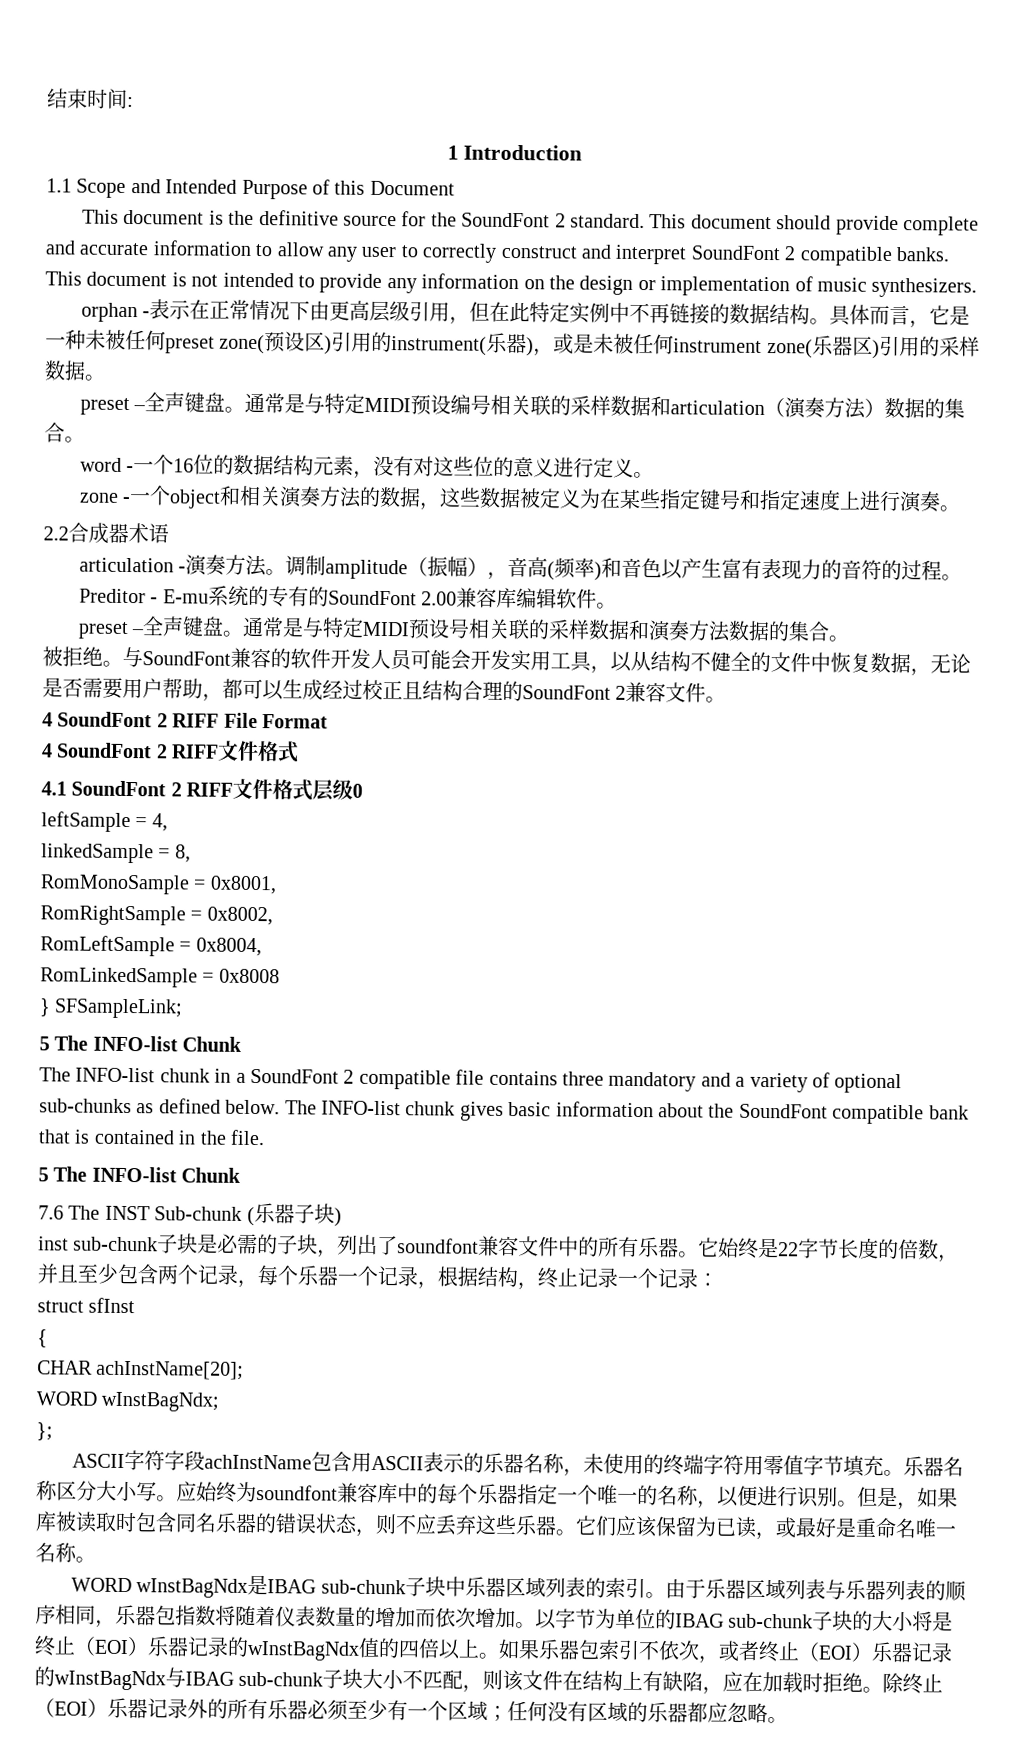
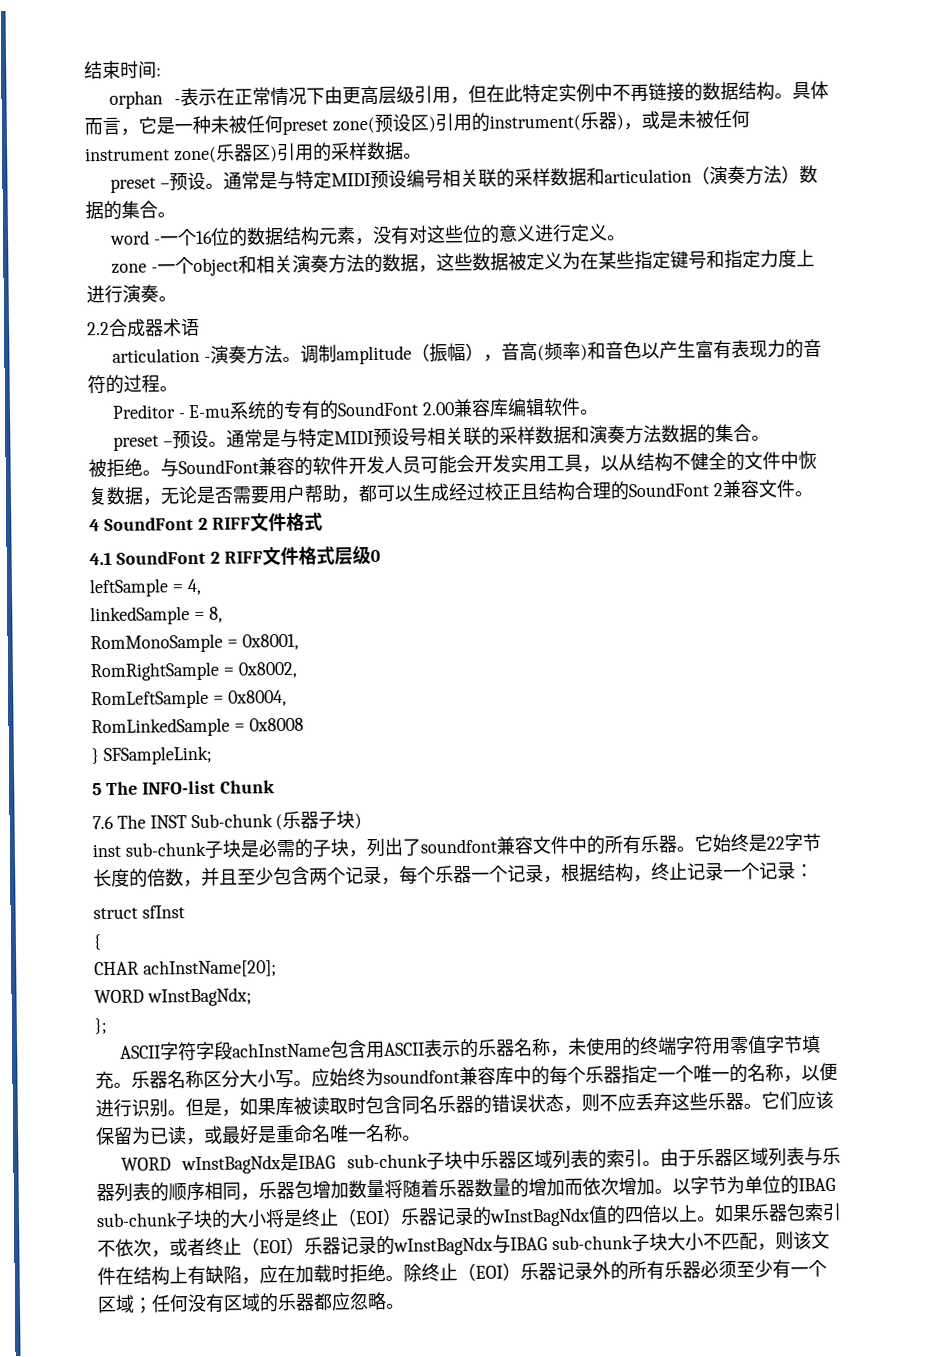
- 1 Introduction
- 1.1 Scope and Intended Purpose of this Document
- This document is the definitive source for the SoundFont 2 standard. This document should provide complete and accurate information to allow any user to correctly construct and interpret SoundFont 2 compatible banks. This document is not intended to provide any information on the design or implementation of music synthesizers.
  具体而言，它是一种未被任何preset zone(预设区)引用的instrument(乐器)，或是未被任何instrument zone(乐器区)引用的采样数据。
- preset –全声键盘。
+ preset –预设。
- zone -一个object和相关演奏方法的数据，这些数据被定义为在某些指定键号和指定速度上进行演奏。
+ zone -一个object和相关演奏方法的数据，这些数据被定义为在某些指定键号和指定力度上进行演奏。
  Preditor - E-mu系统的专有的SoundFont 2.00兼容库编辑软件。
- preset –全声键盘。
+ preset –预设。
- 4 SoundFont 2 RIFF File Format
- The INFO-list chunk in a SoundFont 2 compatible file contains three mandatory and a variety of optional sub-chunks as defined below. The INFO-list chunk gives basic information about the SoundFont compatible bank that is contained in the file.
- 5 The INFO-list Chunk
- 由于乐器区域列表与乐器列表的顺序相同，乐器包指数将随着仪表数量的增加而依次增加。
+ 由于乐器区域列表与乐器列表的顺序相同，乐器包增加数量将随着乐器数量的增加而依次增加。

